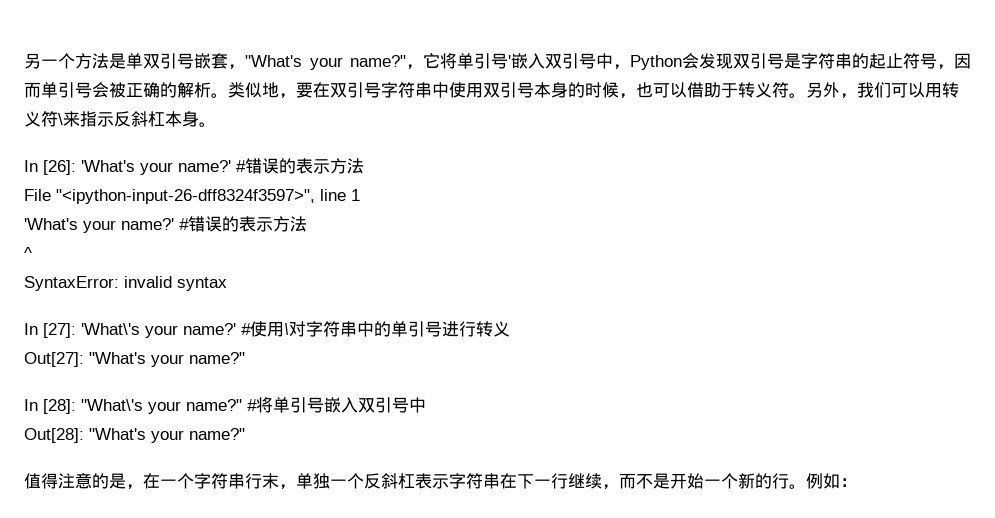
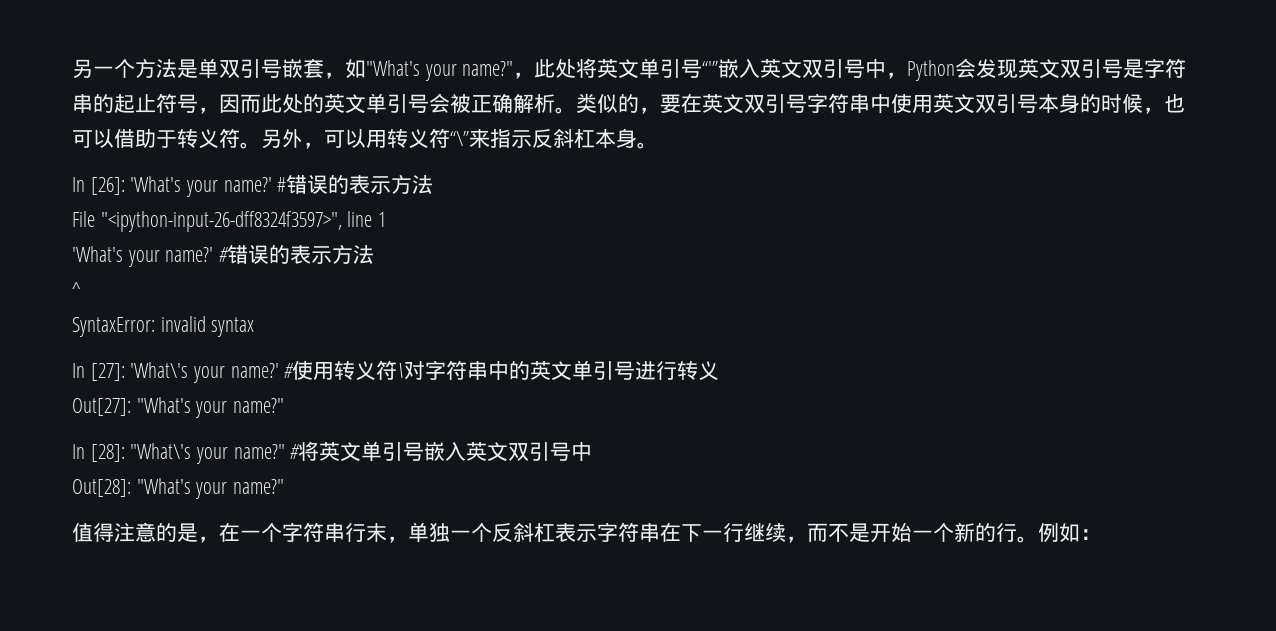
- 另一个方法是单双引号嵌套，"What's your name?"
+ 另一个方法是单双引号嵌套，如"What's your name?"
- ，它将单引号'嵌入双引号中，Python会发现双引号是字符串的起止符号，因而单引号会被正确的解析。
+ ，此处将英文单引号“'”嵌入英文双引号中，Python会发现英文双引号是字符串的起止符号，因而此处的英文单引号会被正确解析。
- 类似地，要在双引号字符串中使用双引号本身的时候，也可以借助于转义符。
+ 类似的，要在英文双引号字符串中使用英文双引号本身的时候，也可以借助于转义符。
- 另外，我们可以用转义符\来指示反斜杠本身。
+ 另外，可以用转义符“\”来指示反斜杠本身。
- #使用\对字符串中的单引号进行转义
+ #使用转义符\对字符串中的英文单引号进行转义
- #将单引号嵌入双引号中
+ #将英文单引号嵌入英文双引号中

